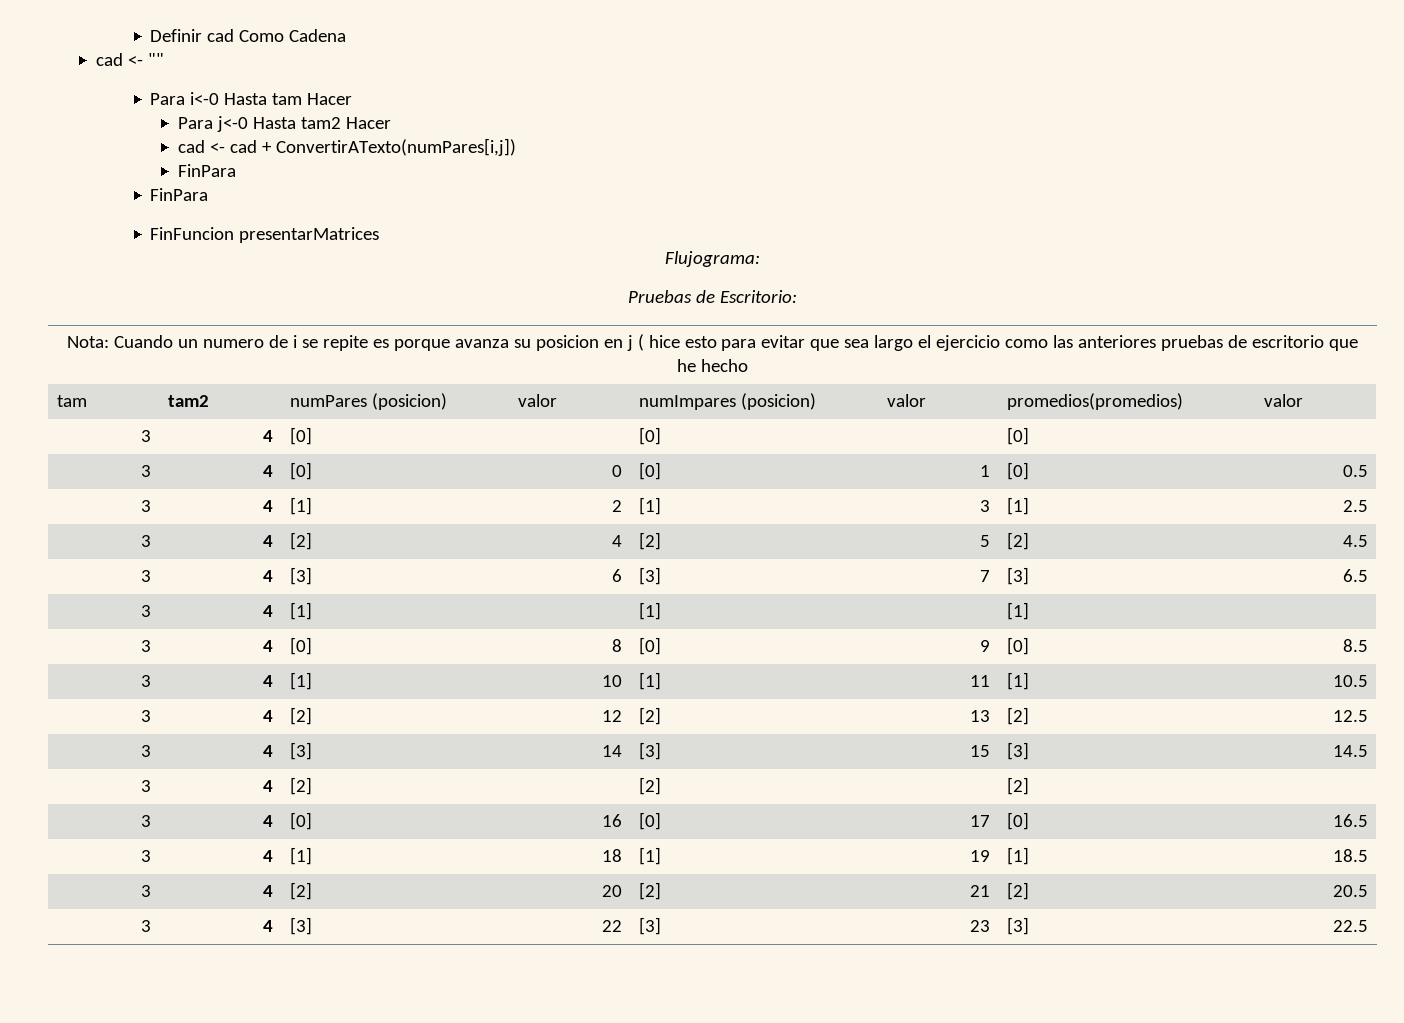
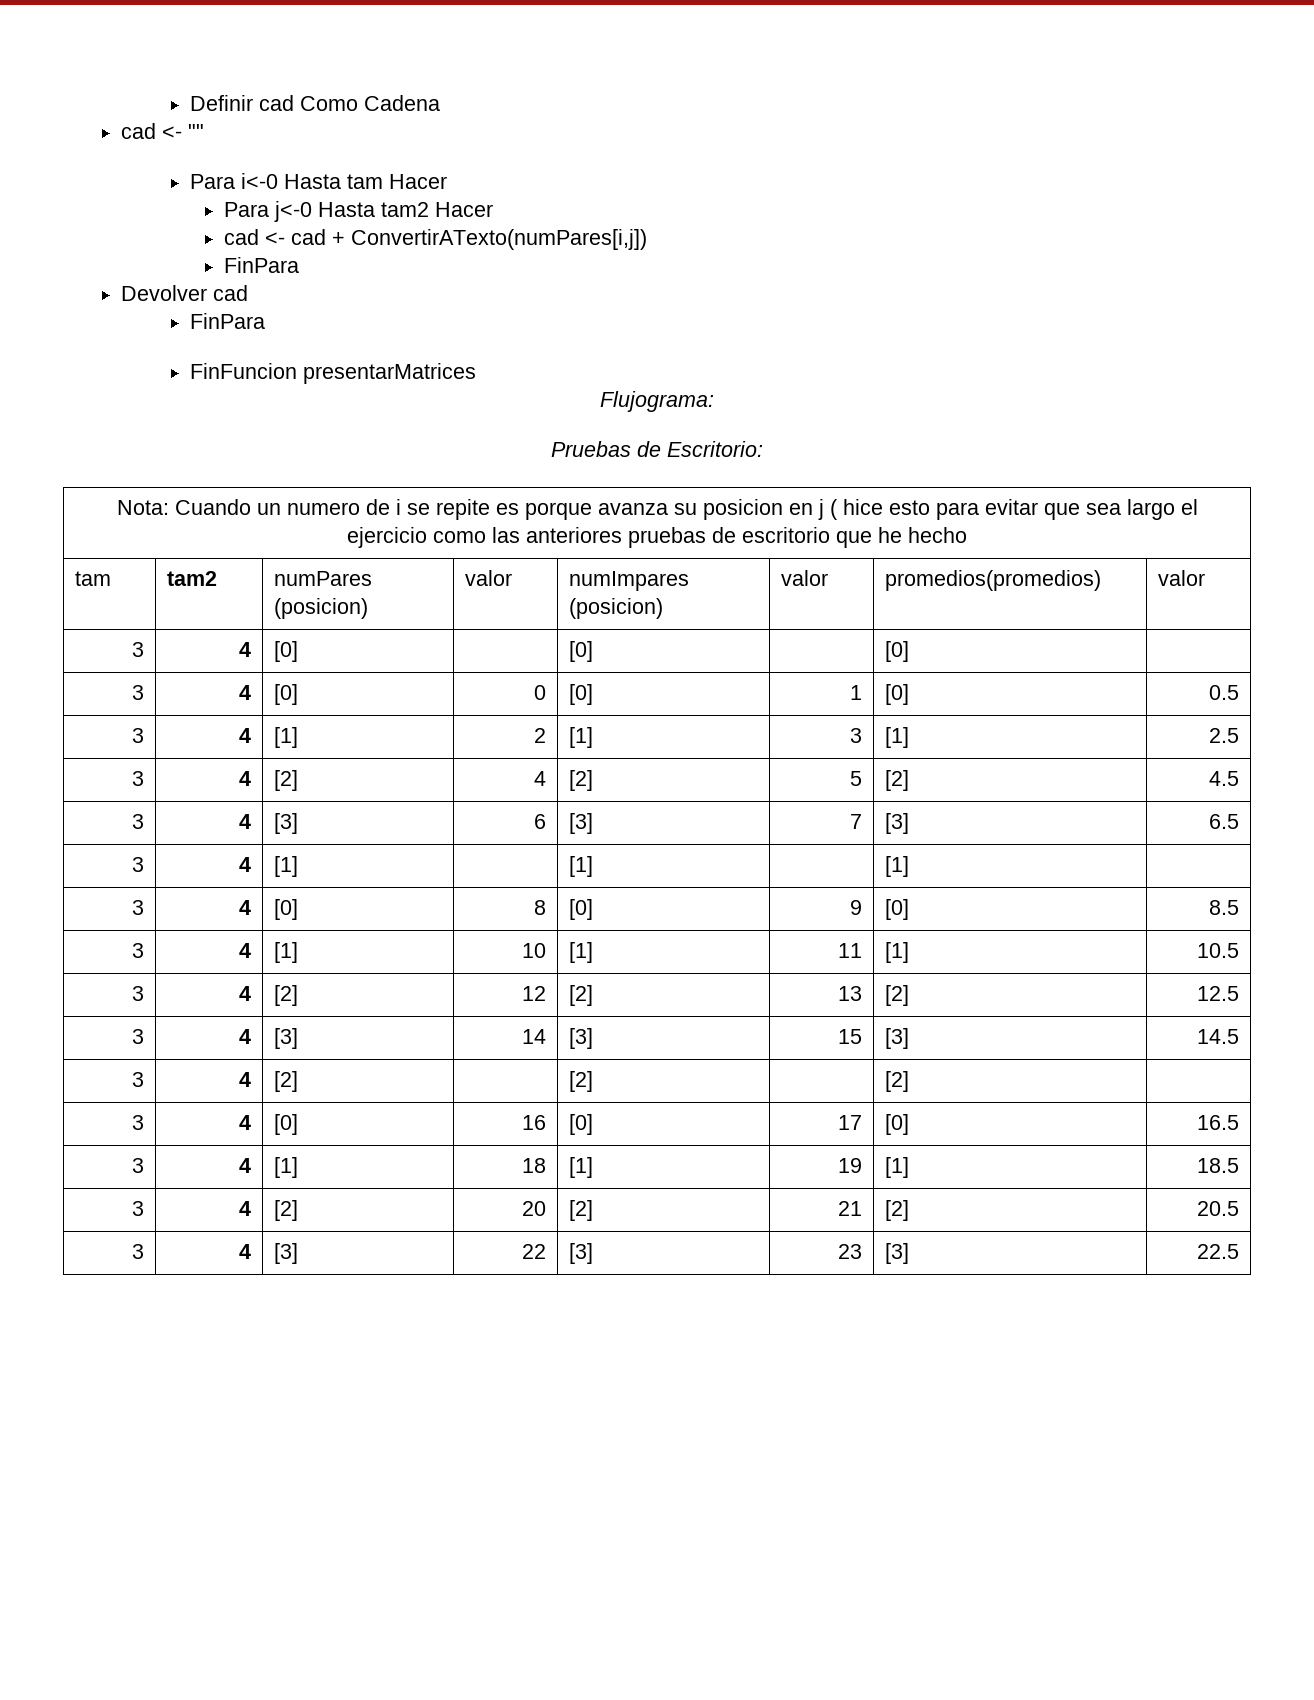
+ Devolver cad

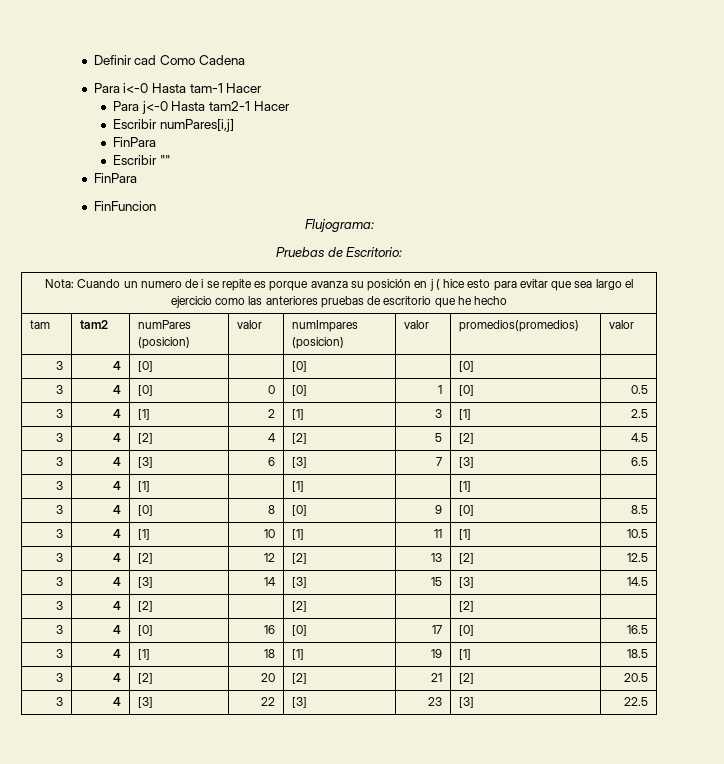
- cad <- ""
- Para i<-0 Hasta tam Hacer
+ Para i<-0 Hasta tam-1 Hacer
- Para j<-0 Hasta tam2 Hacer
- cad <- cad + ConvertirATexto(numPares[i,j])
+ Para j<-0 Hasta tam2-1 Hacer
+ Escribir numPares[i,j]
  FinPara
- Devolver cad
+ Escribir ""
- FinFuncion presentarMatrices
+ FinFuncion
- Nota: Cuando un numero de i se repite es porque avanza su posicion en j ( hice esto para evitar que sea largo el ejercicio como las anteriores pruebas de escritorio que he hecho
+ Nota: Cuando un numero de i se repite es porque avanza su posición en j ( hice esto para evitar que sea largo el ejercicio como las anteriores pruebas de escritorio que he hecho

